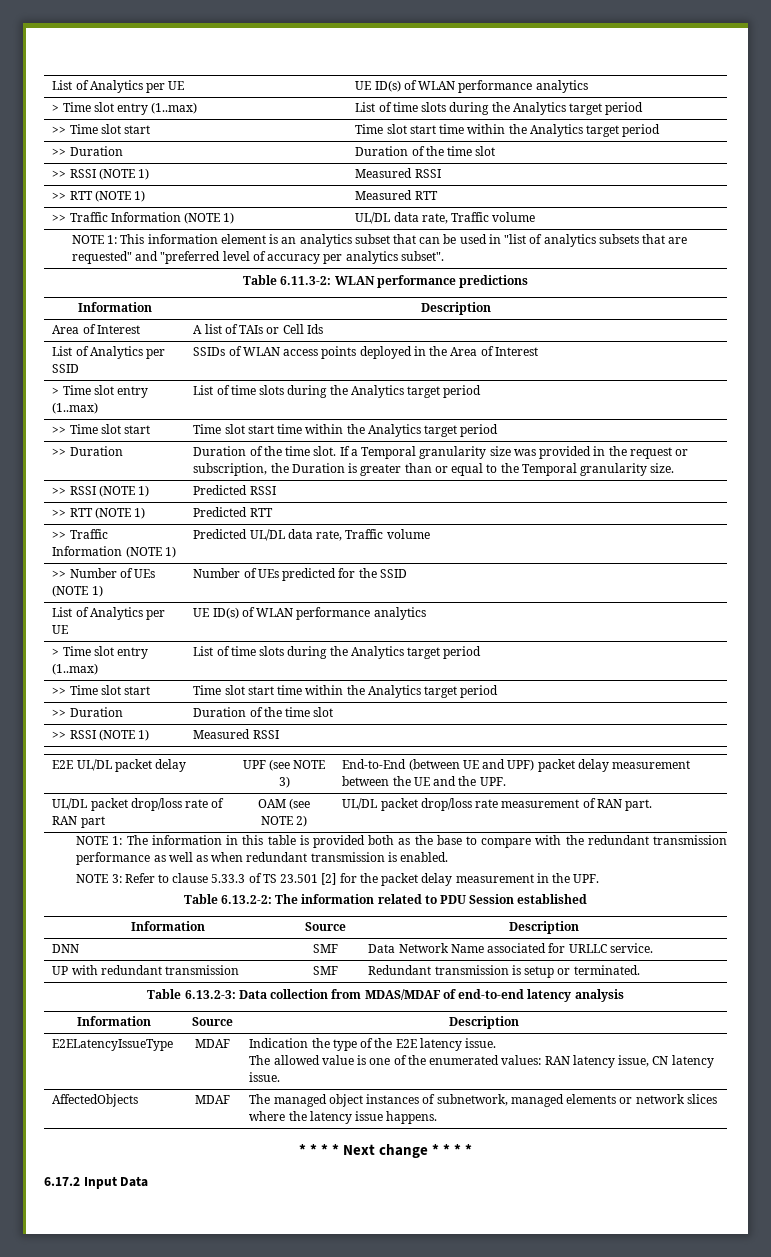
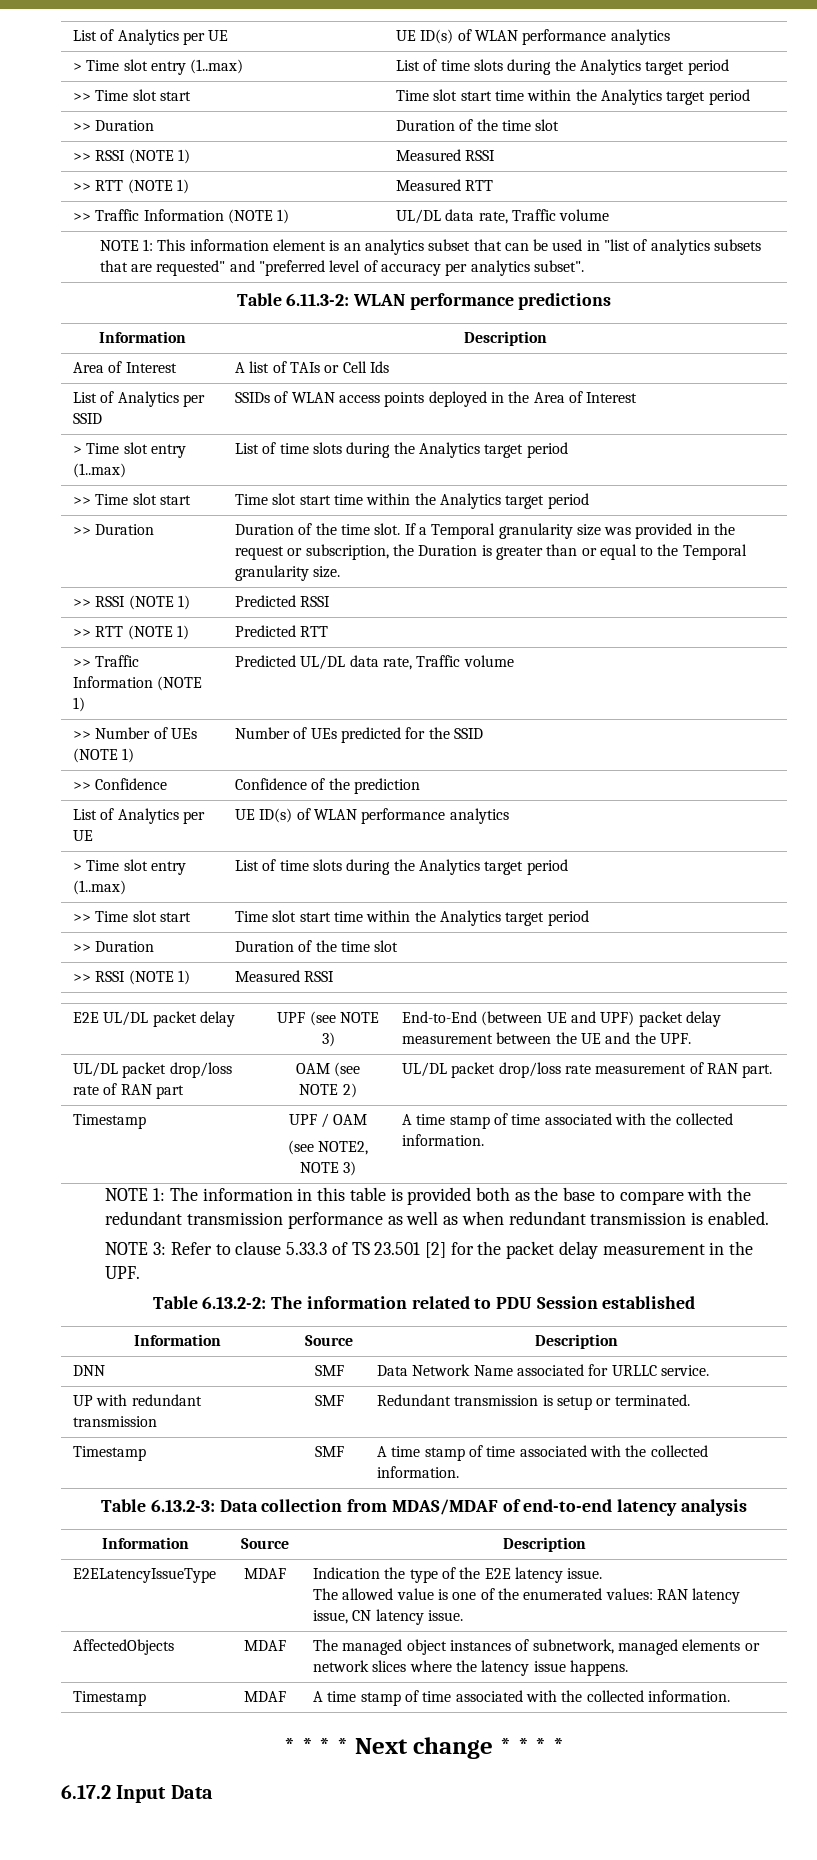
+ >> Confidence | Confidence of the prediction
+ Timestamp | UPF / OAM
+ (see NOTE2, NOTE 3) | A time stamp of time associated with the collected information.
+ Timestamp | SMF | A time stamp of time associated with the collected information.
+ Timestamp | MDAF | A time stamp of time associated with the collected information.

